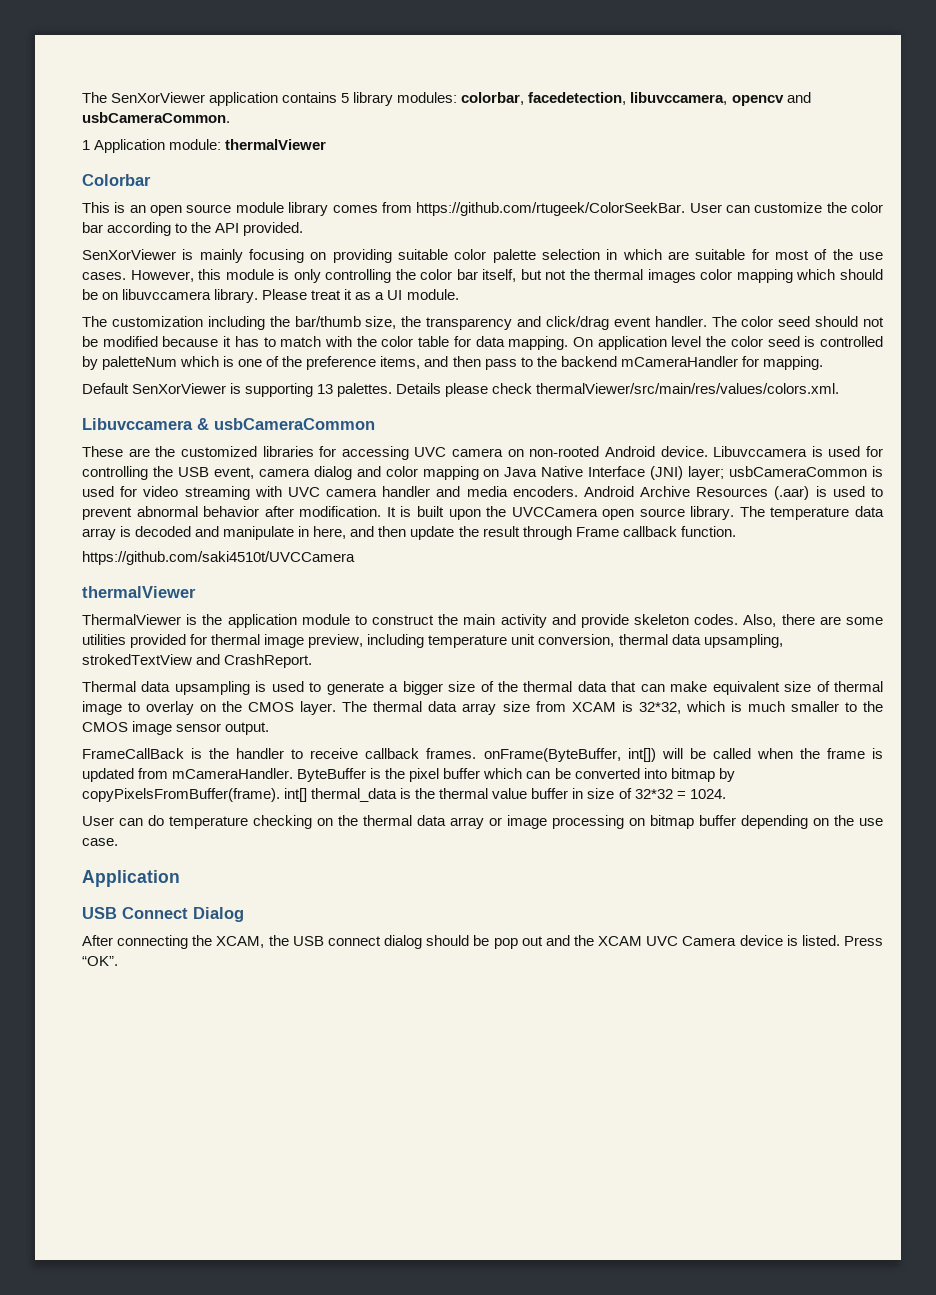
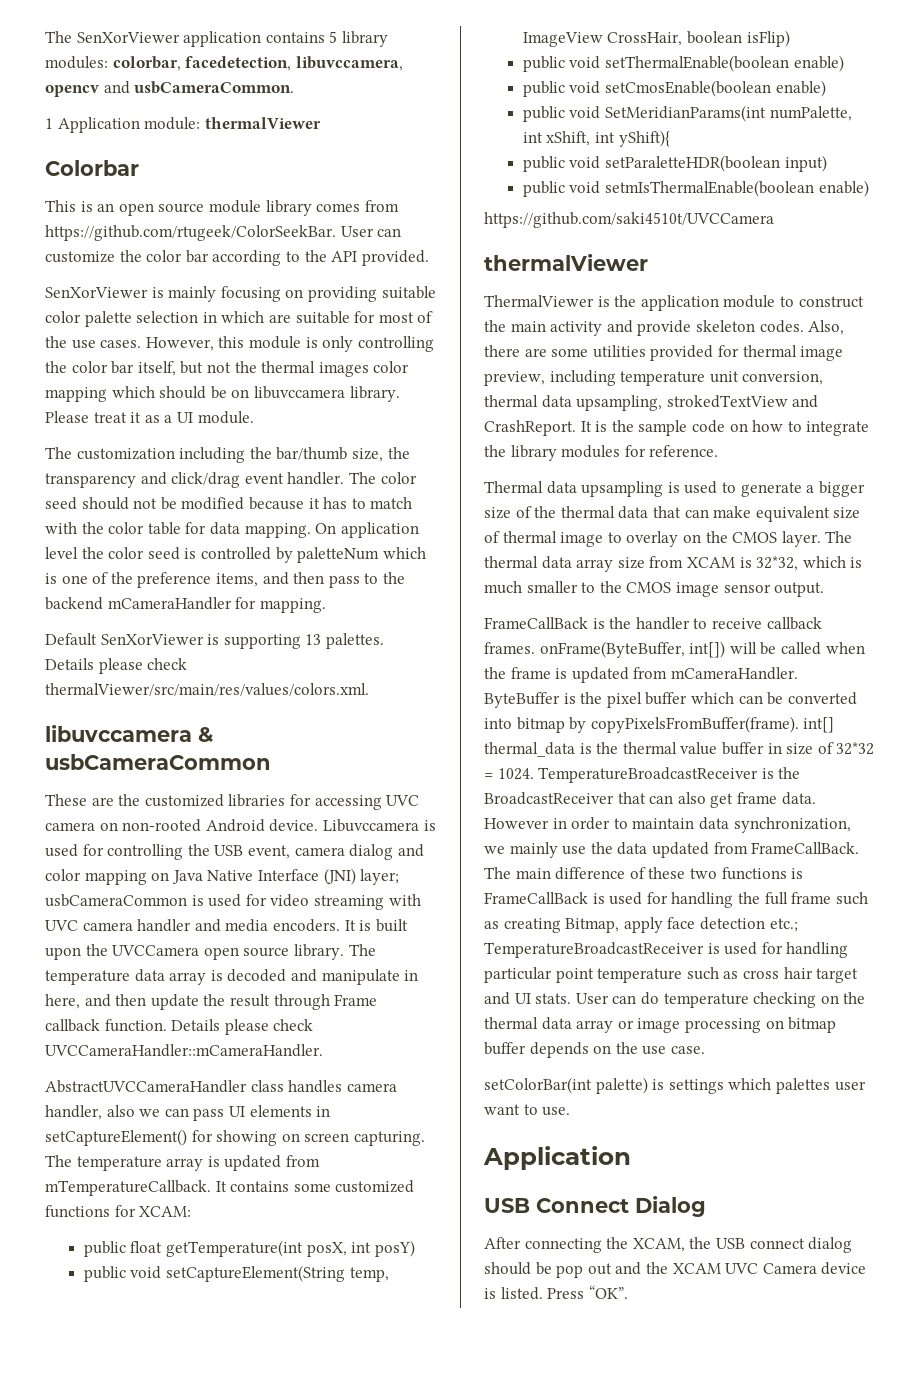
- Libuvccamera & usbCameraCommon
+ libuvccamera & usbCameraCommon
- Android Archive Resources (.aar) is used to prevent abnormal behavior after modification.
+ Details please check UVCCameraHandler::mCameraHandler.
+ AbstractUVCCameraHandler class handles camera handler, also we can pass UI elements in setCaptureElement() for showing on screen capturing. The temperature array is updated from mTemperatureCallback. It contains some customized functions for XCAM:
+ public float getTemperature(int posX, int posY)
+ public void setCaptureElement(String temp, ImageView CrossHair, boolean isFlip)
+ public void setThermalEnable(boolean enable)
+ public void setCmosEnable(boolean enable)
+ public void SetMeridianParams(int numPalette, int xShift, int yShift){
+ public void setParaletteHDR(boolean input)
+ public void setmIsThermalEnable(boolean enable)
+ It is the sample code on how to integrate the library modules for reference.
- ByteBuffer is the pixel buffer which can be converted into bitmap by copyPixelsFromBuffer(frame). int[] thermal_data is the thermal value buffer in size of 32*32 = 1024.
- User can do temperature checking on the thermal data array or image processing on bitmap buffer depending on the use case.
+ ByteBuffer is the pixel buffer which can be converted into bitmap by copyPixelsFromBuffer(frame). int[] thermal_data is the thermal value buffer in size of 32*32 = 1024. TemperatureBroadcastReceiver is the BroadcastReceiver that can also get frame data. However in order to maintain data synchronization, we mainly use the data updated from FrameCallBack. The main difference of these two functions is FrameCallBack is used for handling the full frame such as creating Bitmap, apply face detection etc.; TemperatureBroadcastReceiver is used for handling particular point temperature such as cross hair target and UI stats. User can do temperature checking on the thermal data array or image processing on bitmap buffer depends on the use case.
+ setColorBar(int palette) is settings which palettes user want to use.

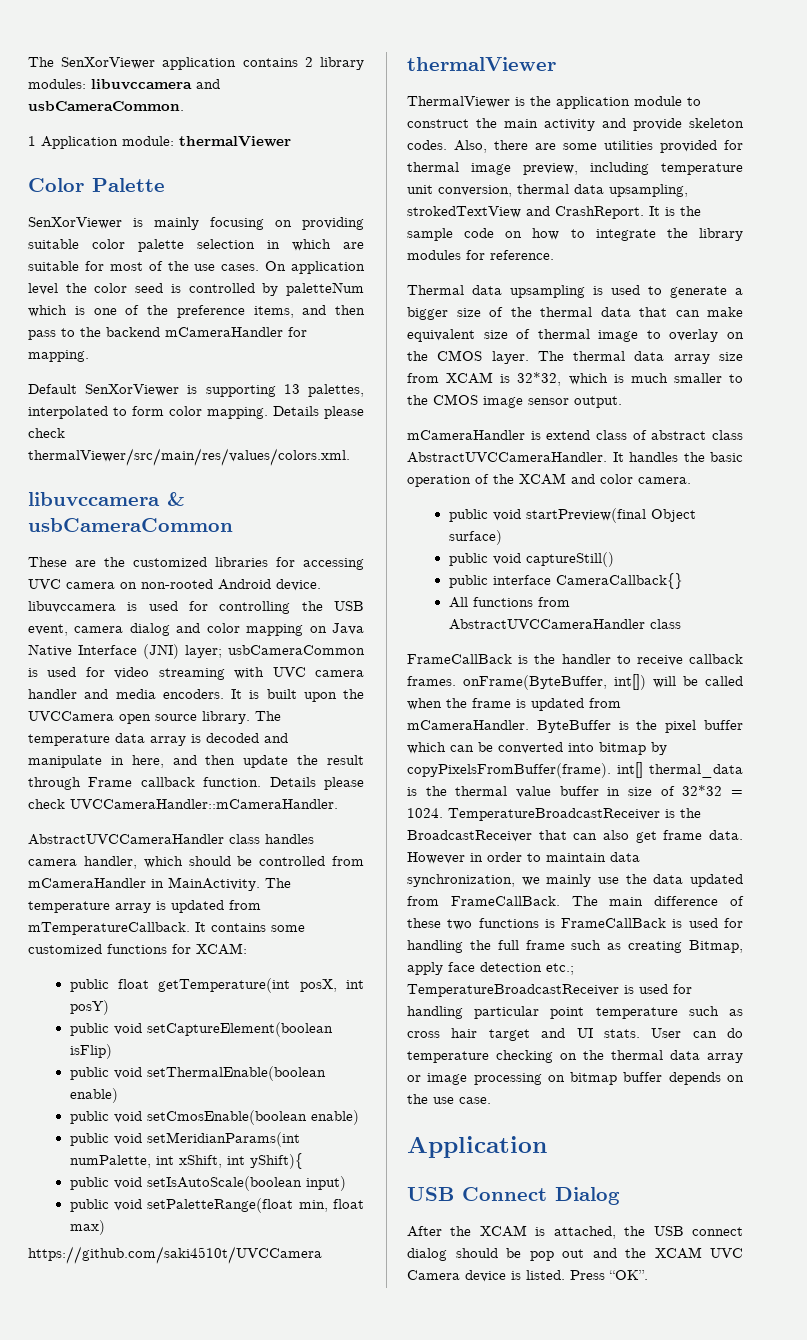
- The SenXorViewer application contains 5 library modules: colorbar, facedetection, libuvccamera, opencv and usbCameraCommon.
+ The SenXorViewer application contains 2 library modules: libuvccamera and usbCameraCommon.
- Colorbar
- This is an open source module library comes from https://github.com/rtugeek/ColorSeekBar. User can customize the color bar according to the API provided.
+ Color Palette
- However, this module is only controlling the color bar itself, but not the thermal images color mapping which should be on libuvccamera library. Please treat it as a UI module.
- The customization including the bar/thumb size, the transparency and click/drag event handler. The color seed should not be modified because it has to match with the color table for data mapping.
- Default SenXorViewer is supporting 13 palettes.
+ Default SenXorViewer is supporting 13 palettes, interpolated to form color mapping.
- These are the customized libraries for accessing UVC camera on non-rooted Android device. Libuvccamera is used for controlling the USB event, camera dialog and color mapping on Java Native Interface (JNI) layer; usbCameraCommon is used for video streaming with UVC camera handler and media encoders.
+ These are the customized libraries for accessing UVC camera on non-rooted Android device. libuvccamera is used for controlling the USB event, camera dialog and color mapping on Java Native Interface (JNI) layer; usbCameraCommon is used for video streaming with UVC camera handler and media encoders.
- AbstractUVCCameraHandler class handles camera handler, also we can pass UI elements in setCaptureElement() for showing on screen capturing.
+ AbstractUVCCameraHandler class handles camera handler, which should be controlled from mCameraHandler in MainActivity.
- public void setCaptureElement(String temp, ImageView CrossHair, boolean isFlip)
+ public void setCaptureElement(boolean isFlip)
- public void SetMeridianParams(int numPalette, int xShift, int yShift){
+ public void setMeridianParams(int numPalette, int xShift, int yShift){
- public void setParaletteHDR(boolean input)
+ public void setIsAutoScale(boolean input)
- public void setmIsThermalEnable(boolean enable)
+ public void setPaletteRange(float min, float max)
+ mCameraHandler is extend class of abstract class AbstractUVCCameraHandler. It handles the basic operation of the XCAM and color camera.
+ public void startPreview(final Object surface)
+ public void captureStill()
+ public interface CameraCallback{}
+ All functions from AbstractUVCCameraHandler class
- setColorBar(int palette) is settings which palettes user want to use.
- After connecting the XCAM, the USB connect dialog should be pop out and the XCAM UVC Camera device is listed.
+ After the XCAM is attached, the USB connect dialog should be pop out and the XCAM UVC Camera device is listed.

